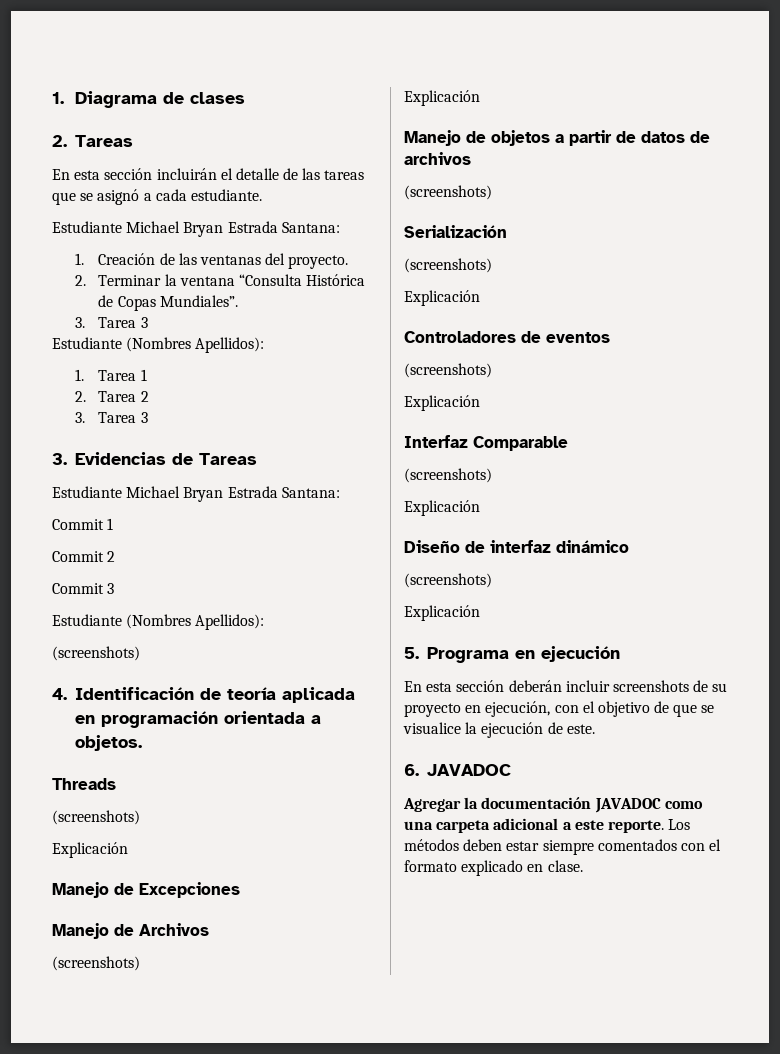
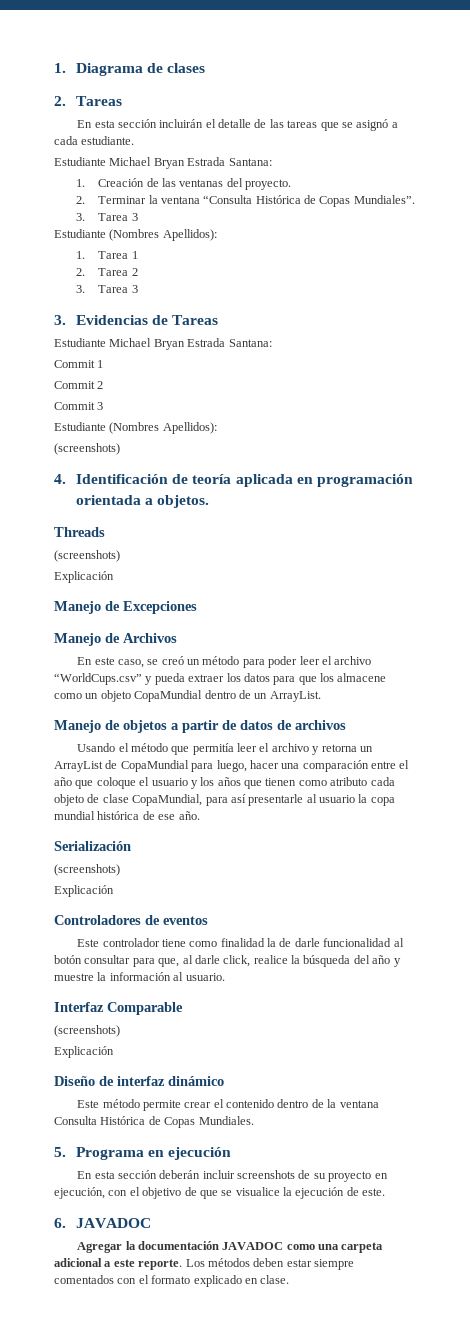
  Manejo de Archivos
- (screenshots)
- Explicación
+ En este caso, se creó un método para poder leer el archivo “WorldCups.csv” y pueda extraer los datos para que los almacene como un objeto CopaMundial dentro de un ArrayList.
  Manejo de objetos a partir de datos de archivos
- (screenshots)
+ Usando el método que permitía leer el archivo y retorna un ArrayList de CopaMundial para luego, hacer una comparación entre el año que coloque el usuario y los años que tienen como atributo cada objeto de clase CopaMundial, para así presentarle al usuario la copa mundial histórica de ese año.
  Controladores de eventos
- (screenshots)
- Explicación
+ Este controlador tiene como finalidad la de darle funcionalidad al botón consultar para que, al darle click, realice la búsqueda del año y muestre la información al usuario.
  Diseño de interfaz dinámico
- (screenshots)
- Explicación
+ Este método permite crear el contenido dentro de la ventana Consulta Histórica de Copas Mundiales.

